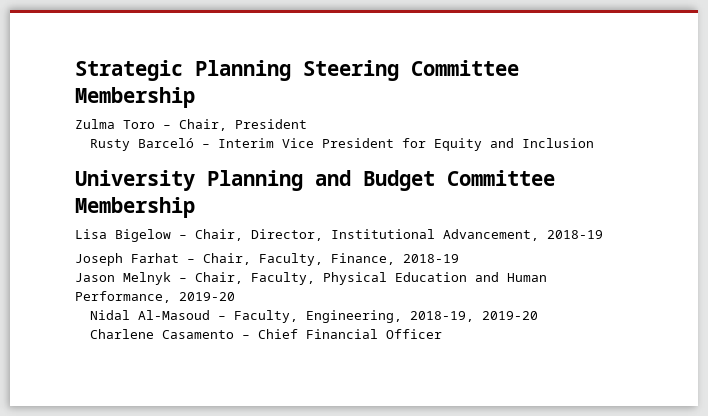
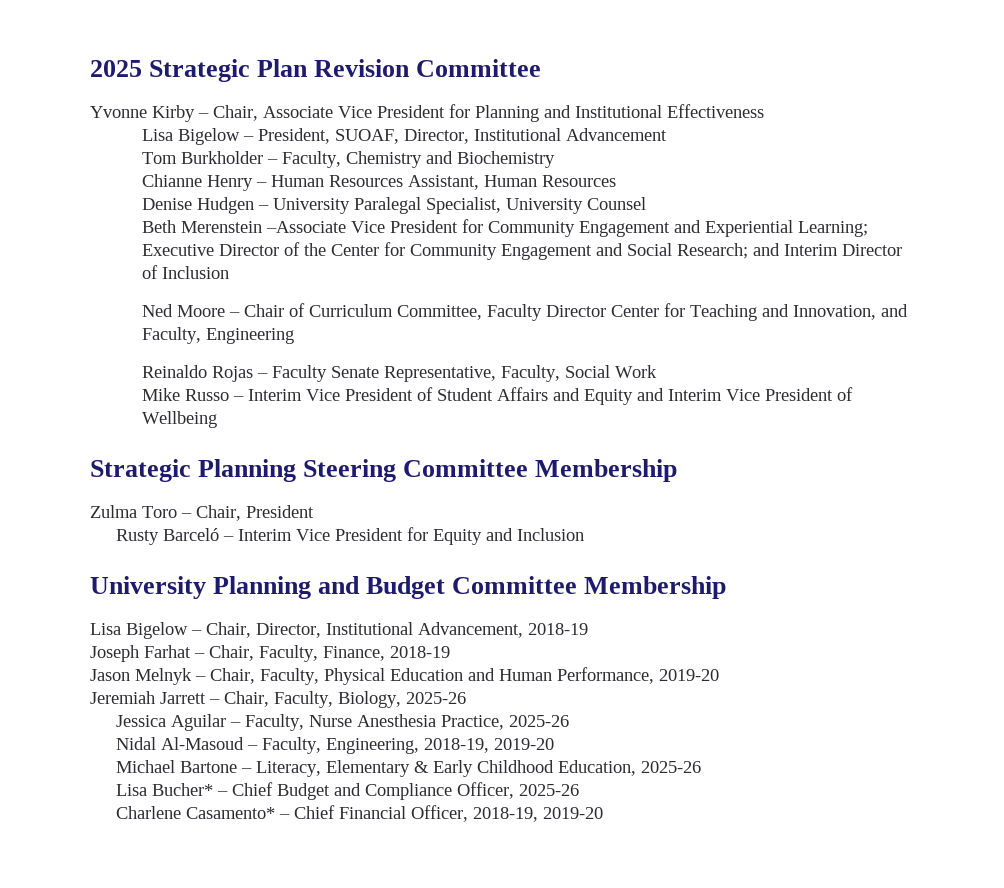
+ 2025 Strategic Plan Revision Committee
+ Yvonne Kirby – Chair, Associate Vice President for Planning and Institutional Effectiveness
+ Lisa Bigelow – President, SUOAF, Director, Institutional Advancement
+ Tom Burkholder – Faculty, Chemistry and Biochemistry
+ Chianne Henry – Human Resources Assistant, Human Resources
+ Denise Hudgen – University Paralegal Specialist, University Counsel
+ Beth Merenstein –Associate Vice President for Community Engagement and Experiential Learning; Executive Director of the Center for Community Engagement and Social Research; and Interim Director of Inclusion
+ Ned Moore – Chair of Curriculum Committee, Faculty Director Center for Teaching and Innovation, and Faculty, Engineering
+ Reinaldo Rojas – Faculty Senate Representative, Faculty, Social Work
+ Mike Russo – Interim Vice President of Student Affairs and Equity and Interim Vice President of Wellbeing
+ Jeremiah Jarrett – Chair, Faculty, Biology, 2025-26
+ Jessica Aguilar – Faculty, Nurse Anesthesia Practice, 2025-26
+ Michael Bartone – Literacy, Elementary & Early Childhood Education, 2025-26
+ Lisa Bucher* – Chief Budget and Compliance Officer, 2025-26
- Charlene Casamento – Chief Financial Officer
+ Charlene Casamento* – Chief Financial Officer, 2018-19, 2019-20

